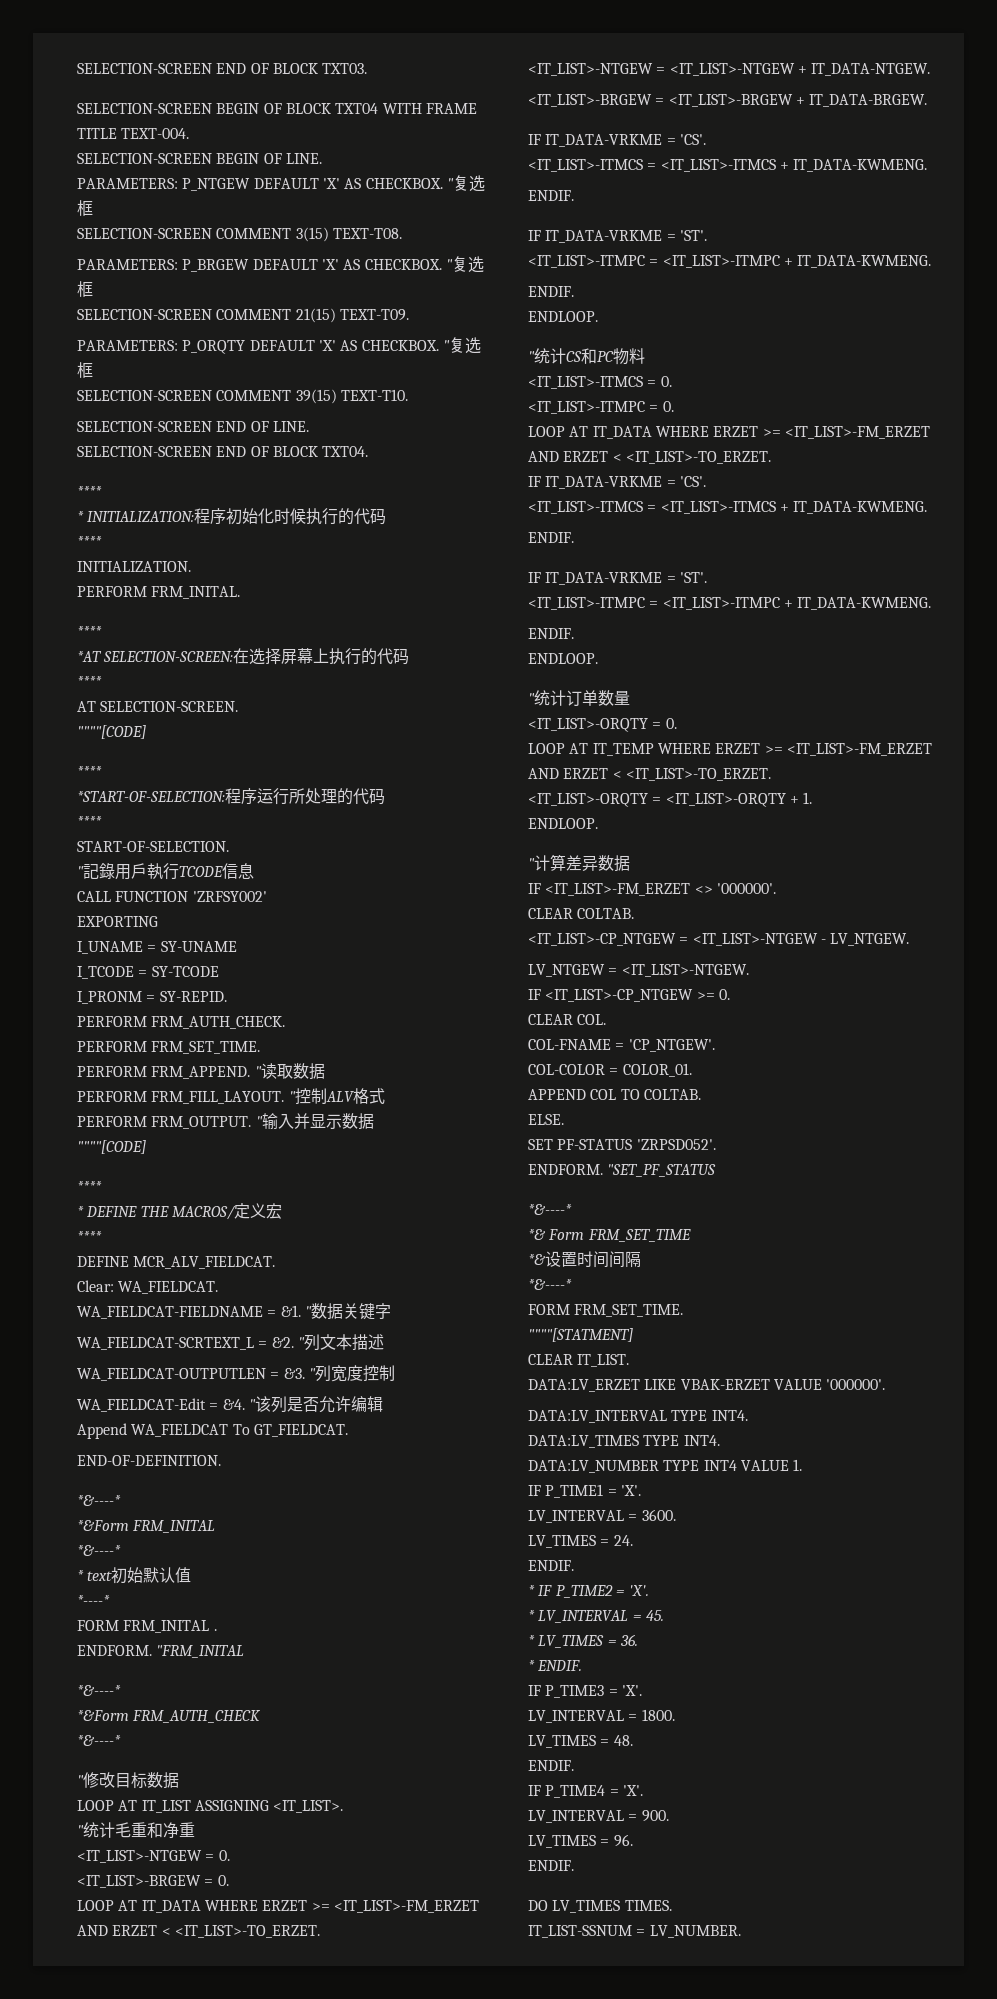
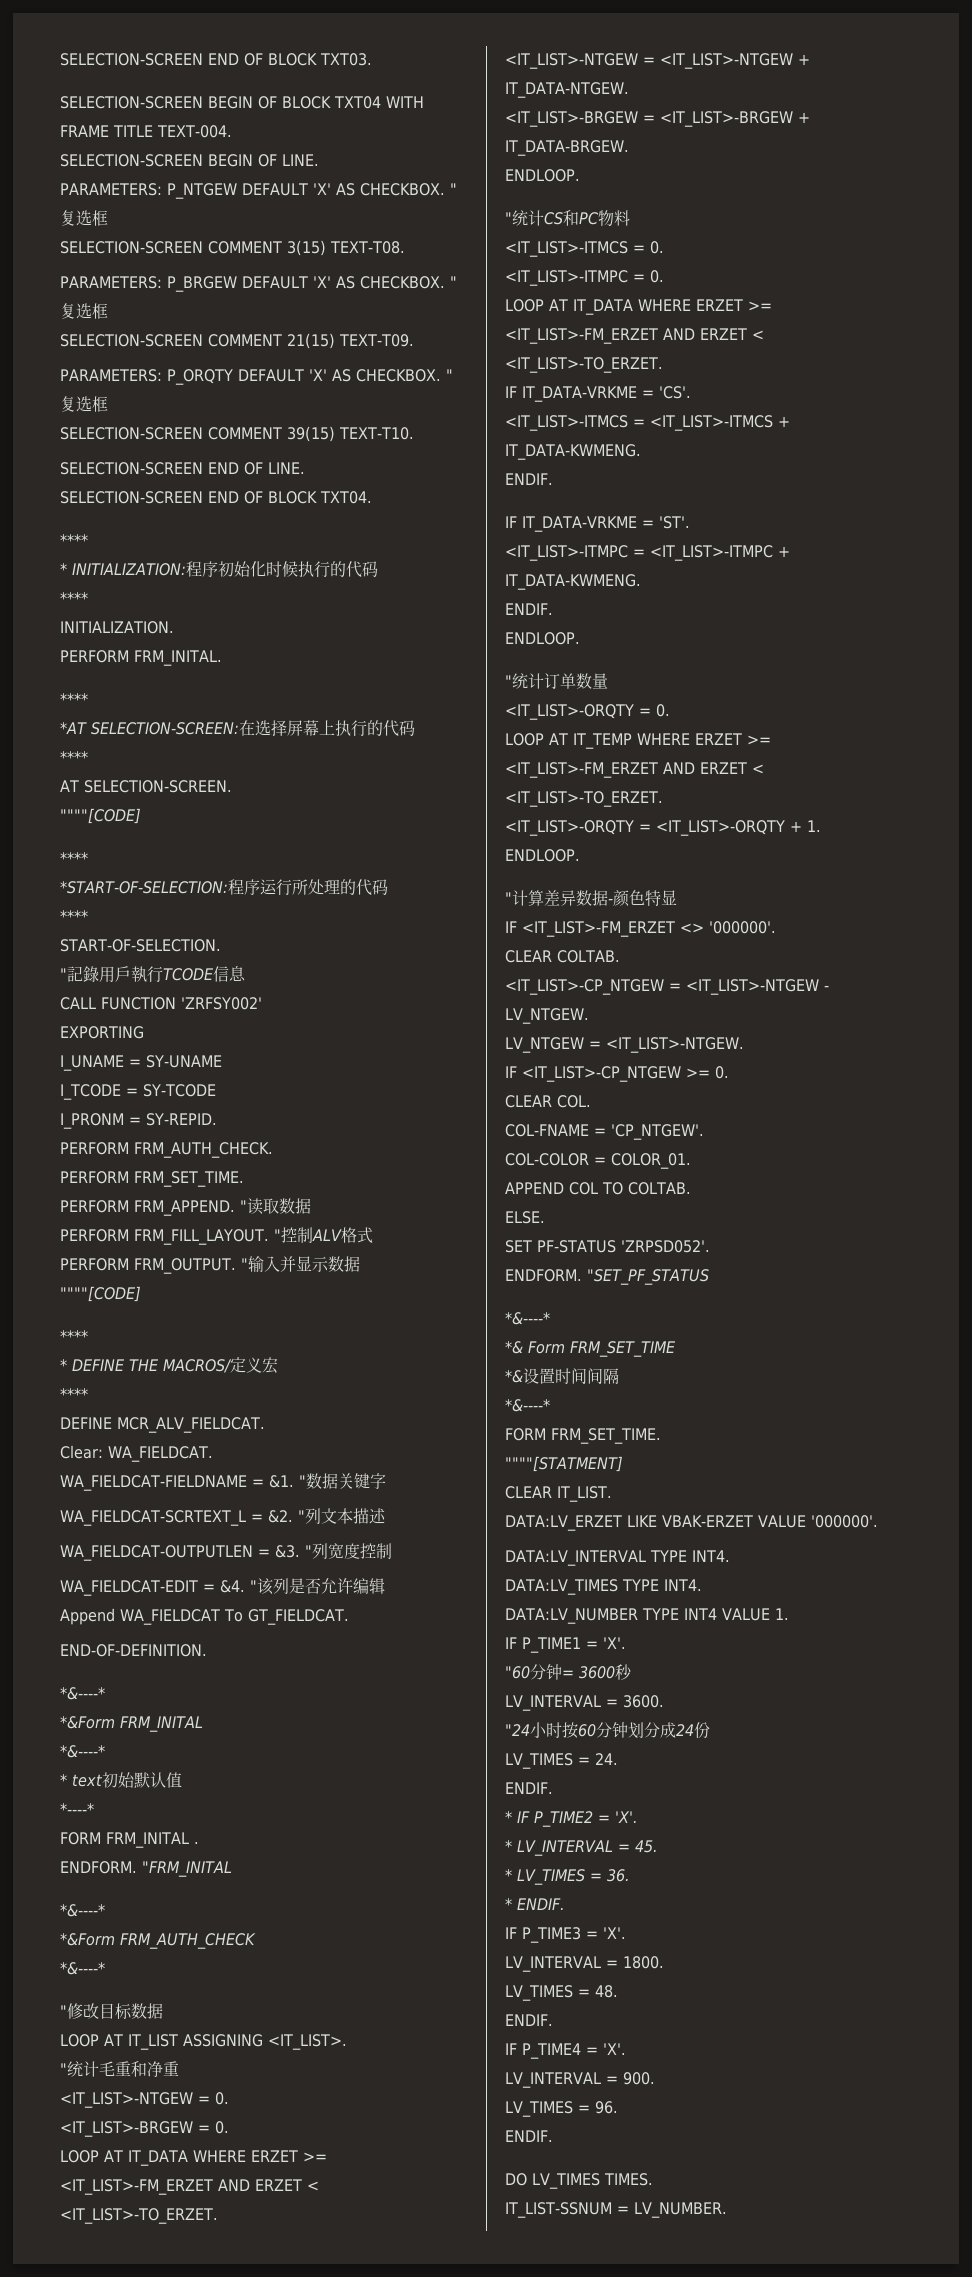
- WA_FIELDCAT-Edit = &4.
+ WA_FIELDCAT-EDIT = &4.
  <IT_LIST>-BRGEW = <IT_LIST>-BRGEW + IT_DATA-BRGEW.
- IF IT_DATA-VRKME = 'CS'.
- <IT_LIST>-ITMCS = <IT_LIST>-ITMCS + IT_DATA-KWMENG.
- ENDIF.
- IF IT_DATA-VRKME = 'ST'.
- <IT_LIST>-ITMPC = <IT_LIST>-ITMPC + IT_DATA-KWMENG.
- ENDIF.
- "计算差异数据
+ "计算差异数据-颜色特显
+ "60分钟= 3600秒
+ "24小时按60分钟划分成24份

